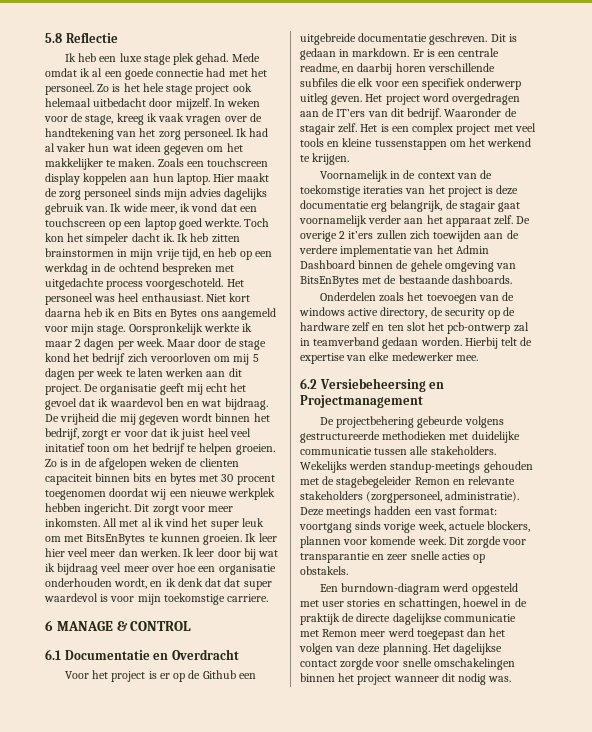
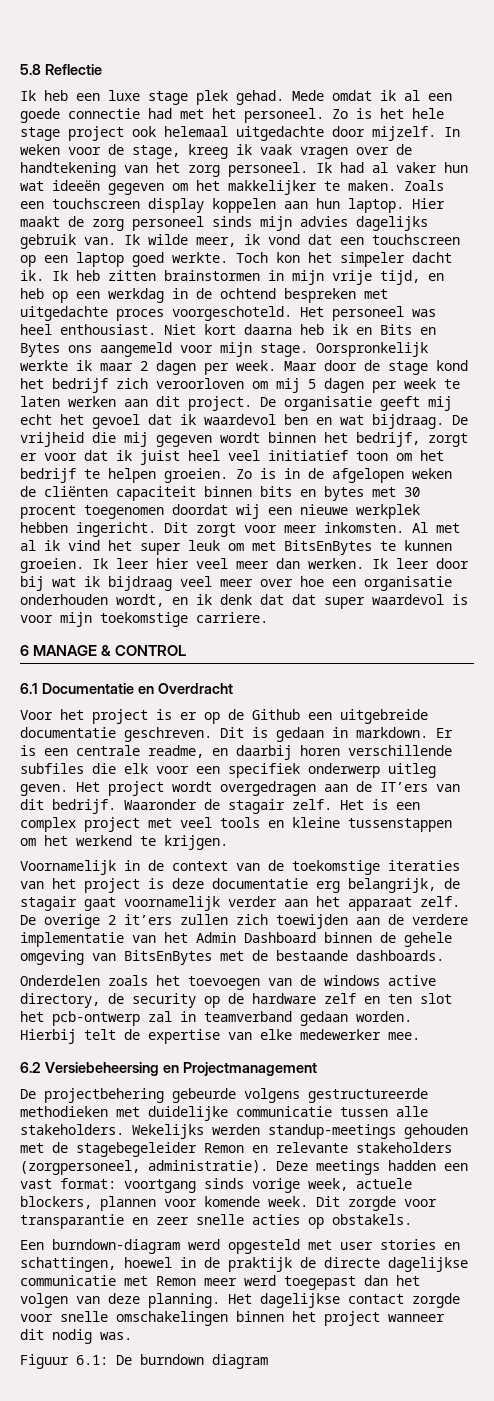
- Zo is het hele stage project ook helemaal uitbedacht door mijzelf.
+ Zo is het hele stage project ook helemaal uitgedachte door mijzelf.
- Ik had al vaker hun wat ideen gegeven om het makkelijker te maken.
+ Ik had al vaker hun wat ideeën gegeven om het makkelijker te maken.
- Ik wide meer, ik vond dat een touchscreen op een laptop goed werkte.
+ Ik wilde meer, ik vond dat een touchscreen op een laptop goed werkte.
- Ik heb zitten brainstormen in mijn vrije tijd, en heb op een werkdag in de ochtend bespreken met uitgedachte process voorgeschoteld.
+ Ik heb zitten brainstormen in mijn vrije tijd, en heb op een werkdag in de ochtend bespreken met uitgedachte proces voorgeschoteld.
- Het personeel was heel enthausiast.
+ Het personeel was heel enthousiast.
- De vrijheid die mij gegeven wordt binnen het bedrijf, zorgt er voor dat ik juist heel veel initatief toon om het bedrijf te helpen groeien.
+ De vrijheid die mij gegeven wordt binnen het bedrijf, zorgt er voor dat ik juist heel veel initiatief toon om het bedrijf te helpen groeien.
- Zo is in de afgelopen weken de clienten capaciteit binnen bits en bytes met 30 procent toegenomen doordat wij een nieuwe werkplek hebben ingericht.
+ Zo is in de afgelopen weken de cliënten capaciteit binnen bits en bytes met 30 procent toegenomen doordat wij een nieuwe werkplek hebben ingericht.
- All met al ik vind het super leuk om met BitsEnBytes te kunnen groeien.
+ Al met al ik vind het super leuk om met BitsEnBytes te kunnen groeien.
- Het project word overgedragen aan de IT’ers van dit bedrijf.
+ Het project wordt overgedragen aan de IT’ers van dit bedrijf.
+ Figuur 6.1: De burndown diagram

